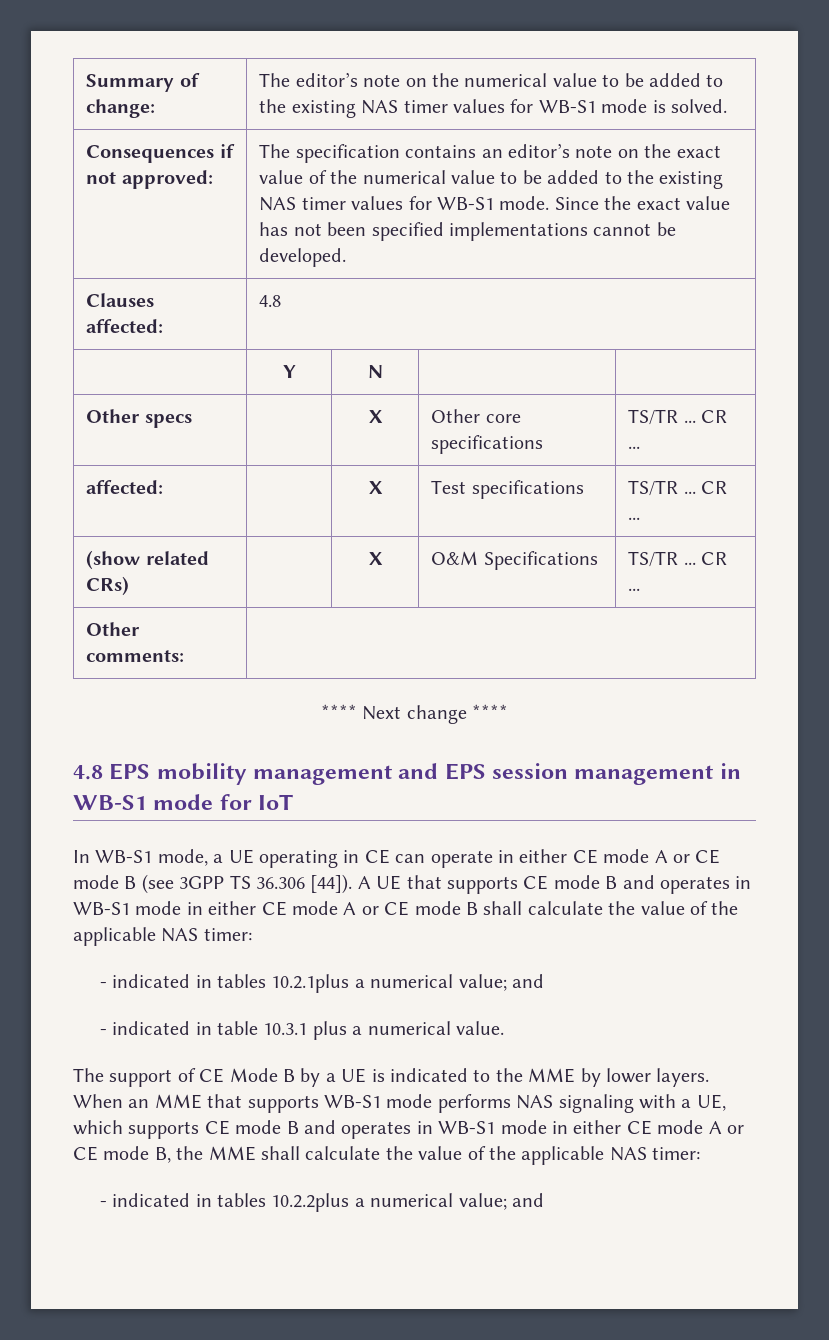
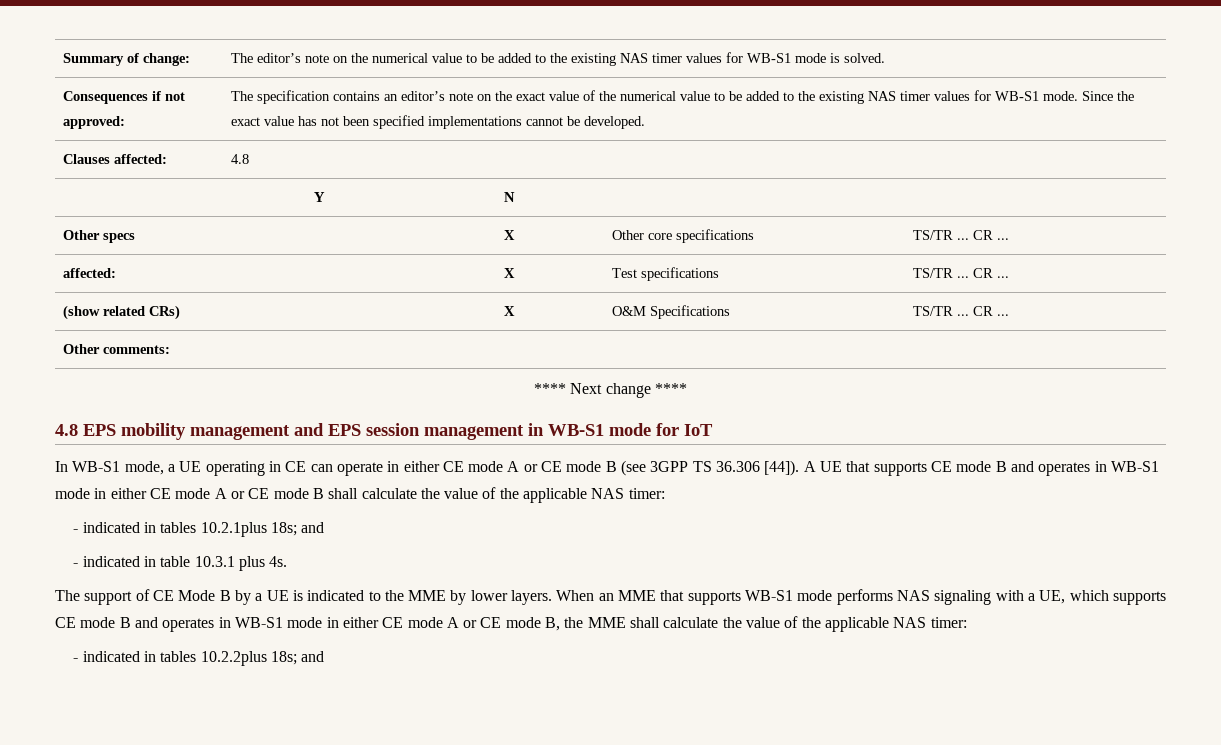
- - indicated in tables 10.2.1plus a numerical value; and
+ - indicated in tables 10.2.1plus 18s; and
- - indicated in table 10.3.1 plus a numerical value.
+ - indicated in table 10.3.1 plus 4s.
- - indicated in tables 10.2.2plus a numerical value; and
+ - indicated in tables 10.2.2plus 18s; and

